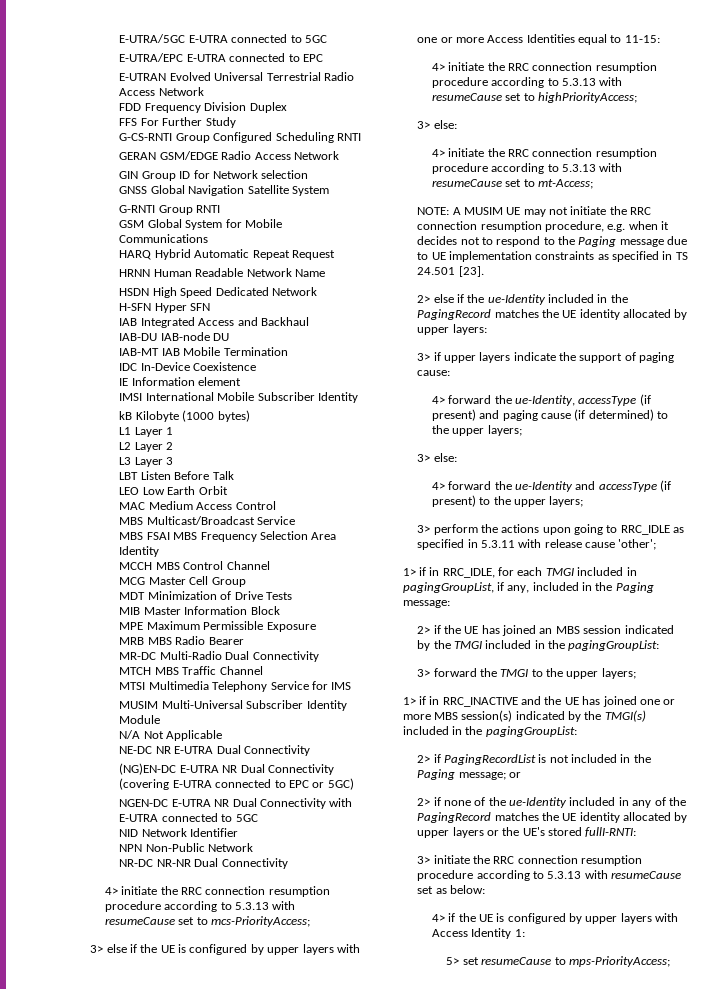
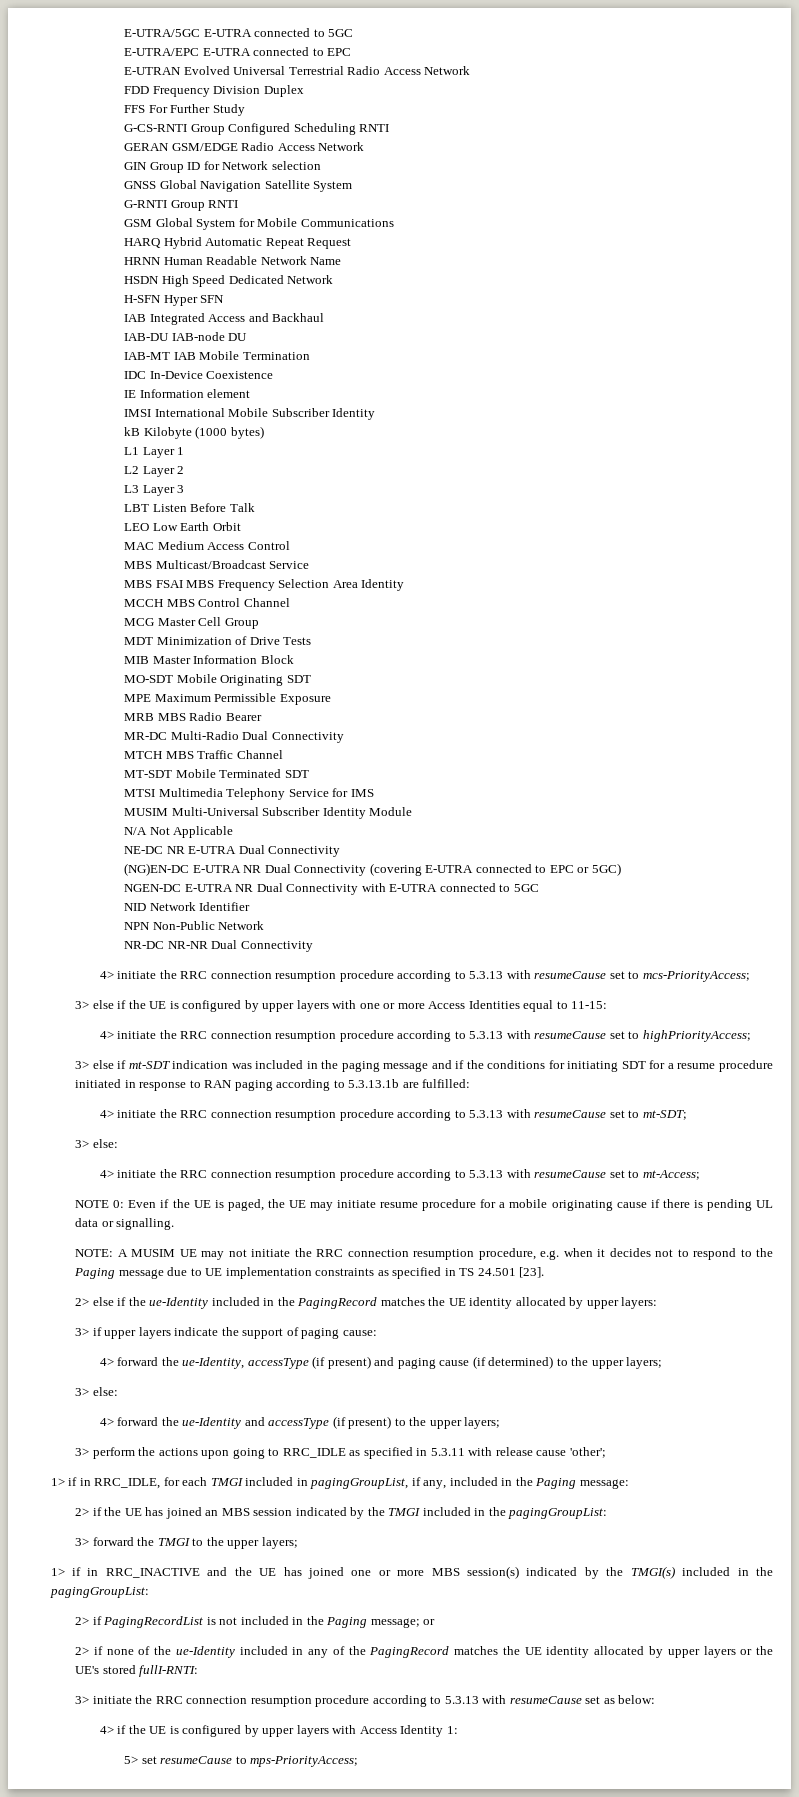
+ MO-SDT Mobile Originating SDT
+ MT-SDT Mobile Terminated SDT
+ 3> else if mt-SDT indication was included in the paging message and if the conditions for initiating SDT for a resume procedure initiated in response to RAN paging according to 5.3.13.1b are fulfilled:
+ 4> initiate the RRC connection resumption procedure according to 5.3.13 with resumeCause set to mt-SDT;
+ NOTE 0: Even if the UE is paged, the UE may initiate resume procedure for a mobile originating cause if there is pending UL data or signalling.

